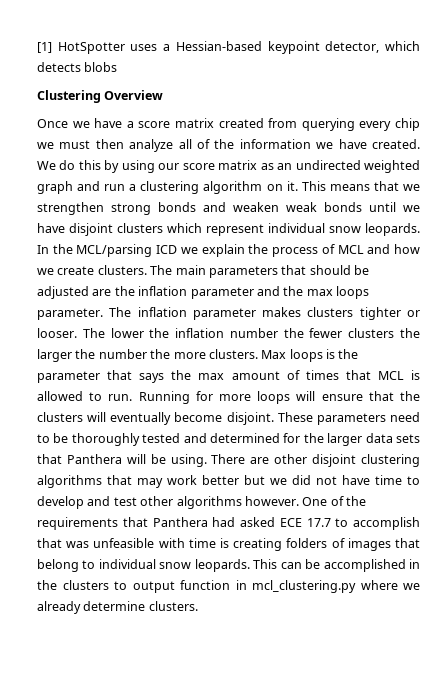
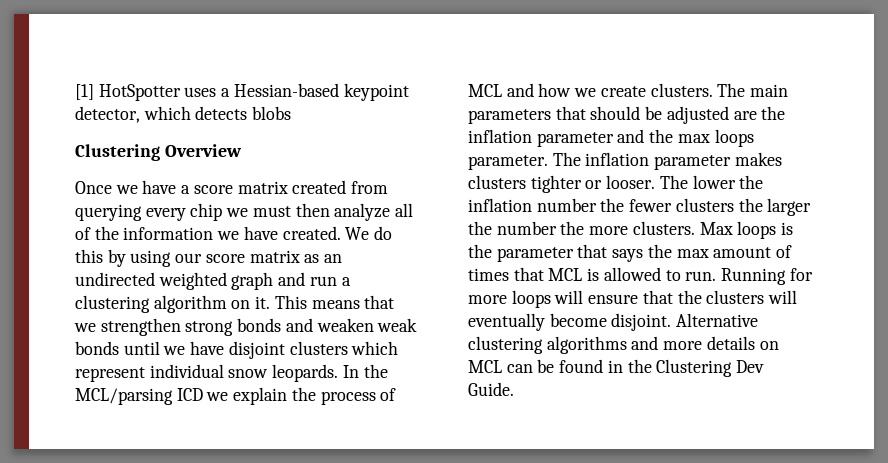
- These parameters need to be thoroughly tested and determined for the larger data sets that Panthera will be using. There are other disjoint clustering algorithms that may work better but we did not have time to develop and test other algorithms however. One of the requirements that Panthera had asked ECE 17.7 to accomplish that was unfeasible with time is creating folders of images that belong to individual snow leopards. This can be accomplished in the clusters to output function in mcl_clustering.py where we already determine clusters.
+ Alternative clustering algorithms and more details on MCL can be found in the Clustering Dev Guide.

